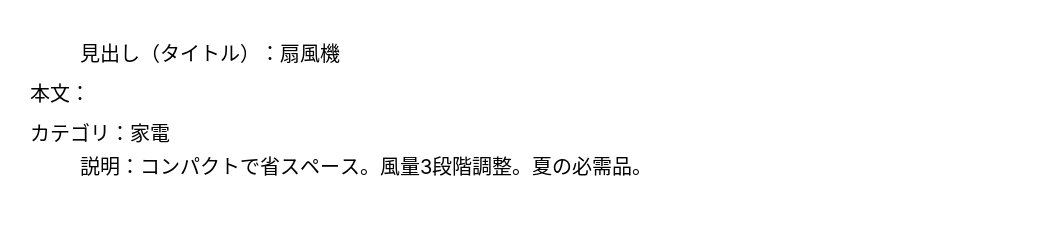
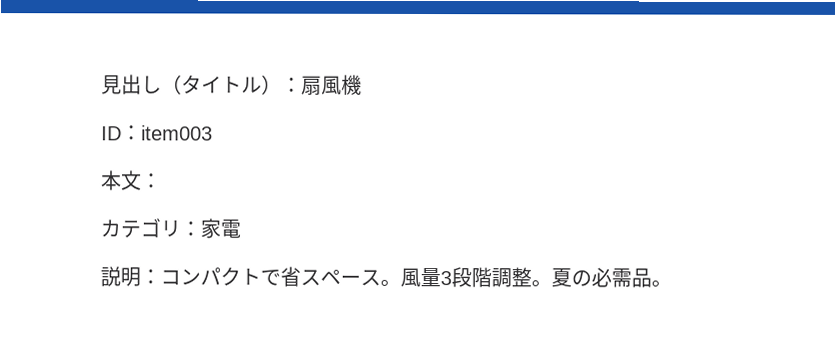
+ ID：item003

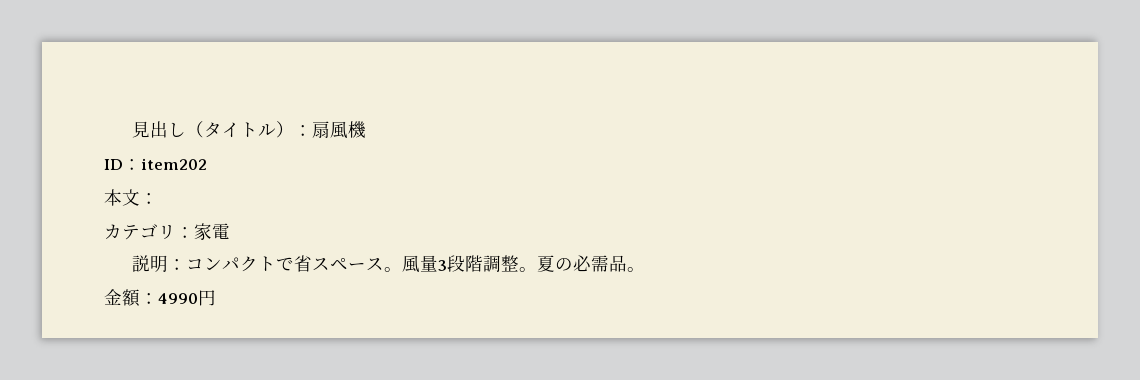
- ID：item003
+ ID：item202
+ 金額：4990円

